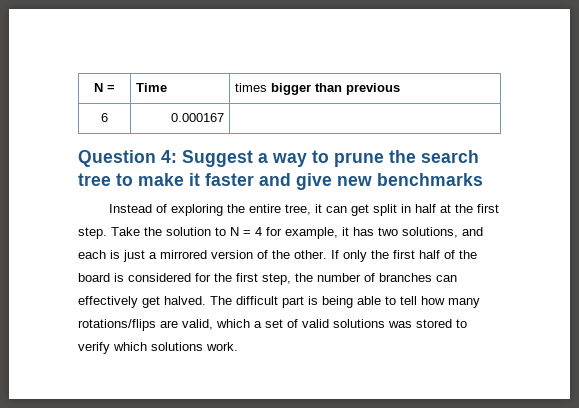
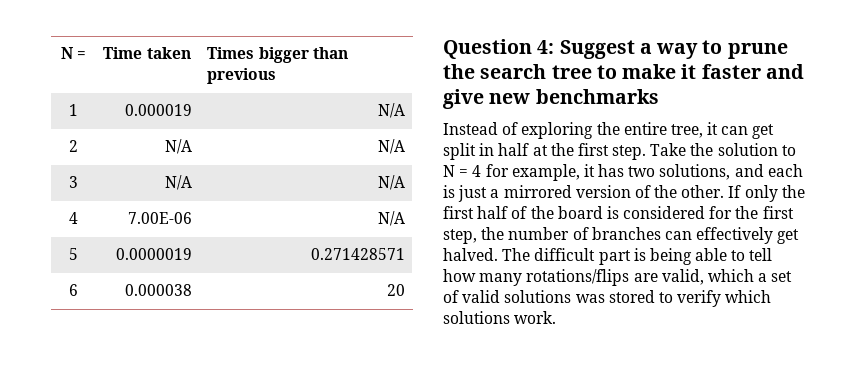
- N = | Time | times bigger than previous
+ N = | Time taken | Times bigger than previous
+ 1 | 0.000019 | N/A
+ 2 | N/A | N/A
+ 3 | N/A | N/A
+ 4 | 7.00E-06 | N/A
+ 5 | 0.0000019 | 0.271428571
- 6 | 0.000167 |
+ 6 | 0.000038 | 20

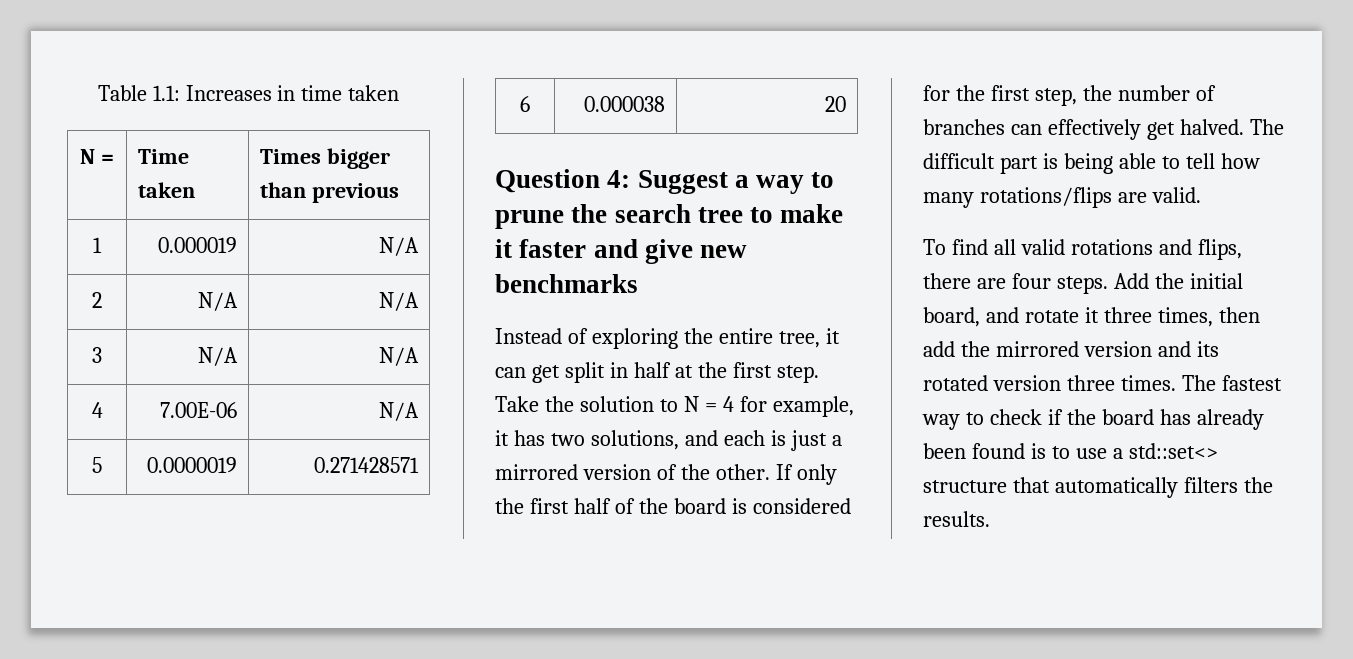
+ Table 1.1: Increases in time taken
- The difficult part is being able to tell how many rotations/flips are valid, which a set of valid solutions was stored to verify which solutions work.
+ The difficult part is being able to tell how many rotations/flips are valid.
+ To find all valid rotations and flips, there are four steps. Add the initial board, and rotate it three times, then add the mirrored version and its rotated version three times. The fastest way to check if the board has already been found is to use a std::set<> structure that automatically filters the results.

